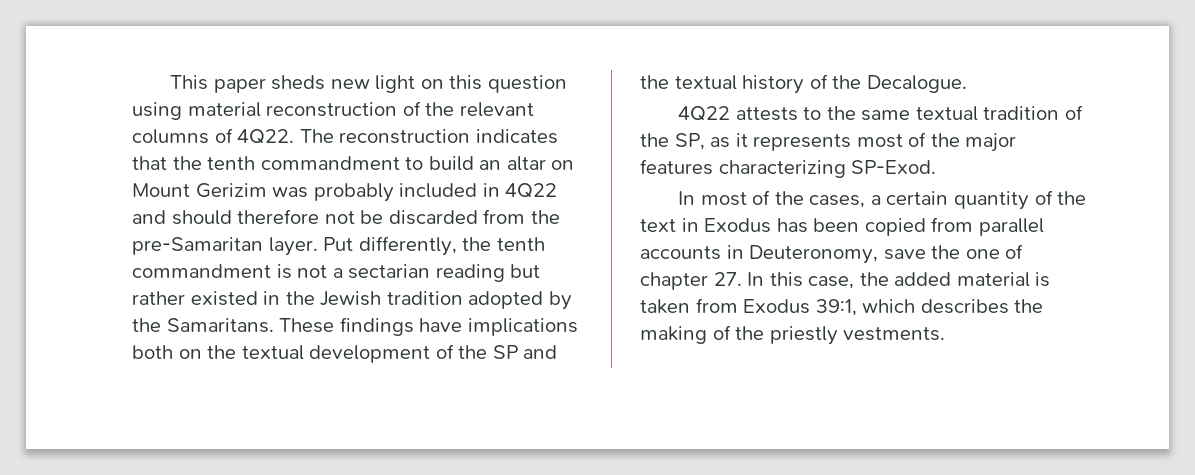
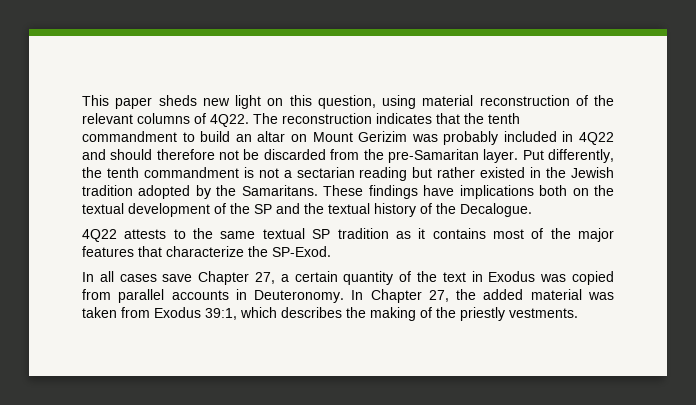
- This paper sheds new light on this question using material reconstruction of the relevant columns of 4Q22.
+ This paper sheds new light on this question, using material reconstruction of the relevant columns of 4Q22.
- 4Q22 attests to the same textual tradition of the SP, as it represents most of the major features characterizing SP-Exod.
+ 4Q22 attests to the same textual SP tradition as it contains most of the major features that characterize the SP-Exod.
- In most of the cases, a certain quantity of the text in Exodus has been copied from parallel accounts in Deuteronomy, save the one of chapter 27. In this case, the added material is taken from Exodus 39:1, which describes the making of the priestly vestments.
+ In all cases save Chapter 27, a certain quantity of the text in Exodus was copied from parallel accounts in Deuteronomy. In Chapter 27, the added material was taken from Exodus 39:1, which describes the making of the priestly vestments.

